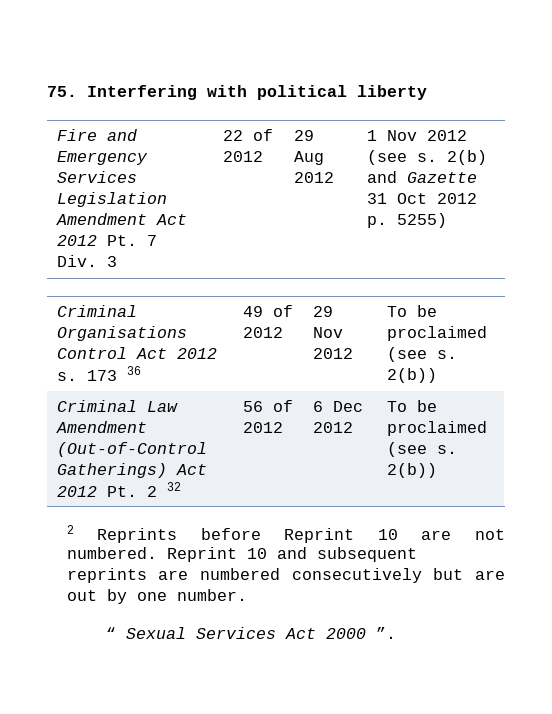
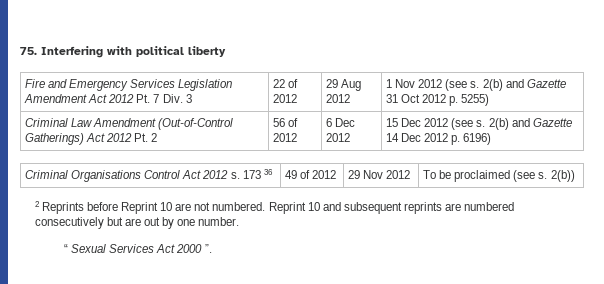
+ Criminal Law Amendment (Out-of-Control Gatherings) Act 2012 Pt. 2 | 56 of 2012 | 6 Dec 2012 | 15 Dec 2012 (see s. 2(b) and Gazette 14 Dec 2012 p. 6196)
- Criminal Law Amendment (Out-of-Control Gatherings) Act 2012 Pt. 2 32 | 56 of 2012 | 6 Dec 2012 | To be proclaimed (see s. 2(b))

